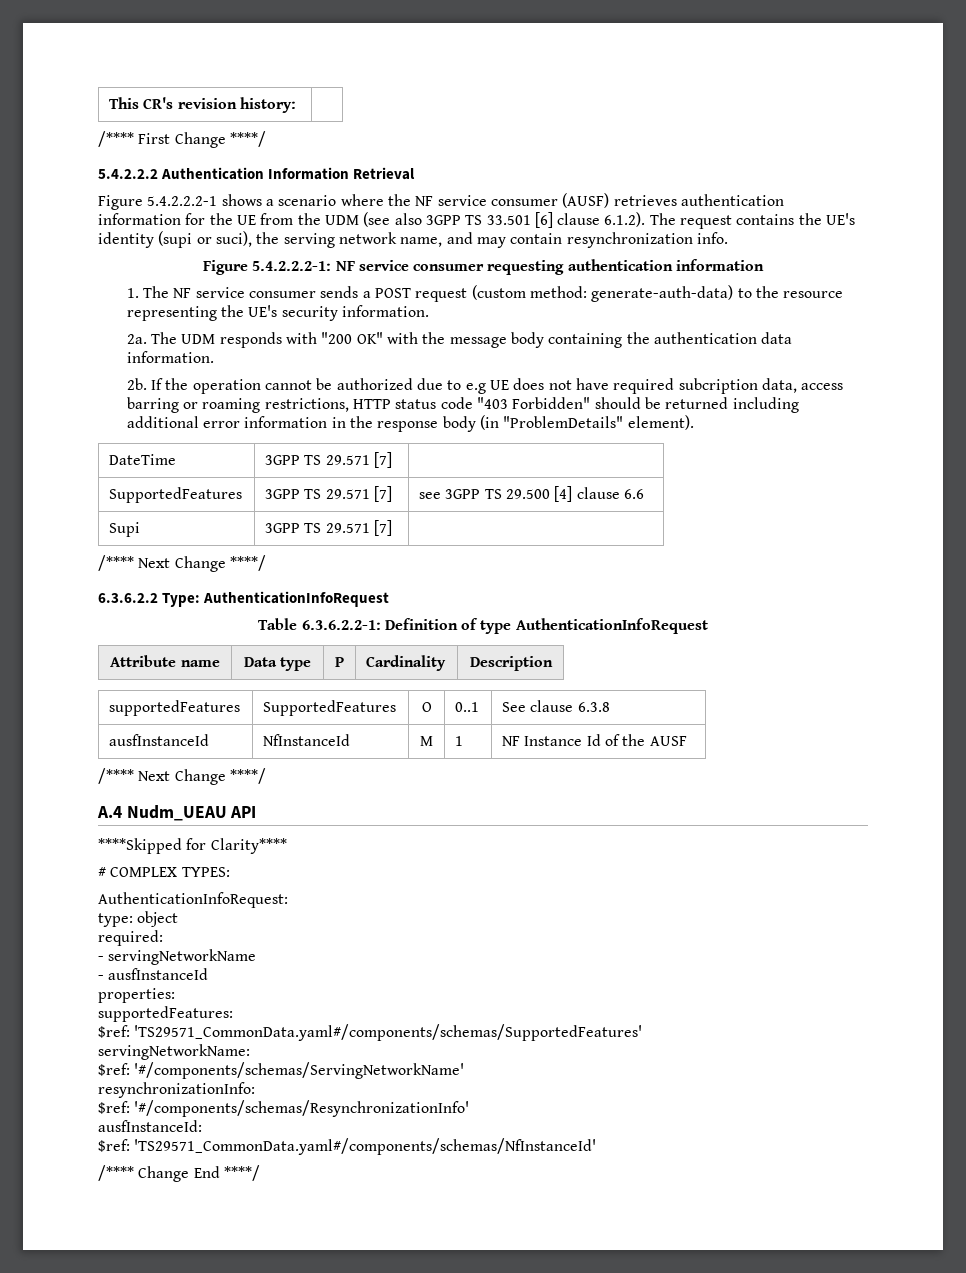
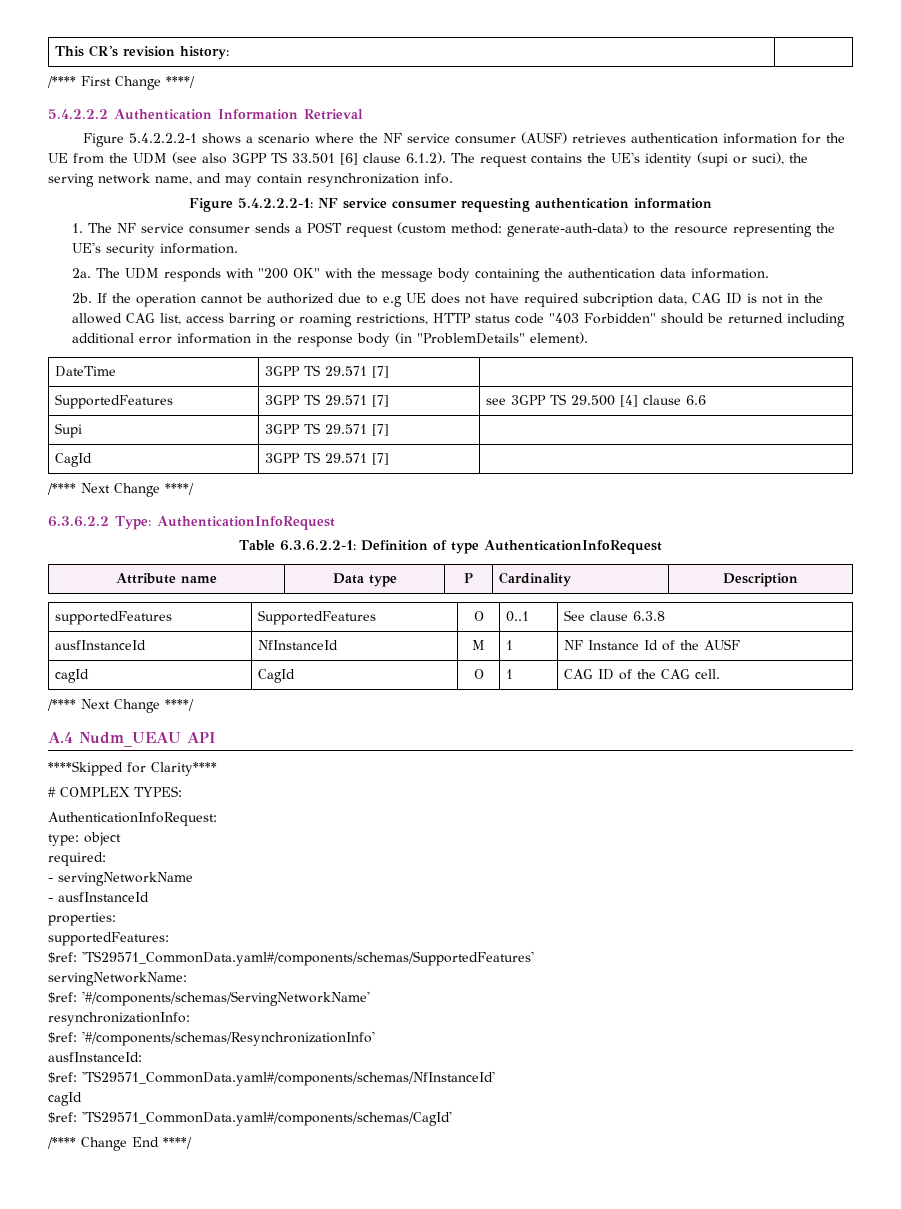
- If the operation cannot be authorized due to e.g UE does not have required subcription data, access barring or roaming restrictions, HTTP status code "403 Forbidden" should be returned including additional error information in the response body (in "ProblemDetails" element).
+ If the operation cannot be authorized due to e.g UE does not have required subcription data, CAG ID is not in the allowed CAG list, access barring or roaming restrictions, HTTP status code "403 Forbidden" should be returned including additional error information in the response body (in "ProblemDetails" element).
+ CagId | 3GPP TS 29.571 [7] |
+ cagId | CagId | O | 1 | CAG ID of the CAG cell.
  $ref: 'TS29571_CommonData.yaml#/components/schemas/NfInstanceId'
+ cagId
+ $ref: 'TS29571_CommonData.yaml#/components/schemas/CagId'

